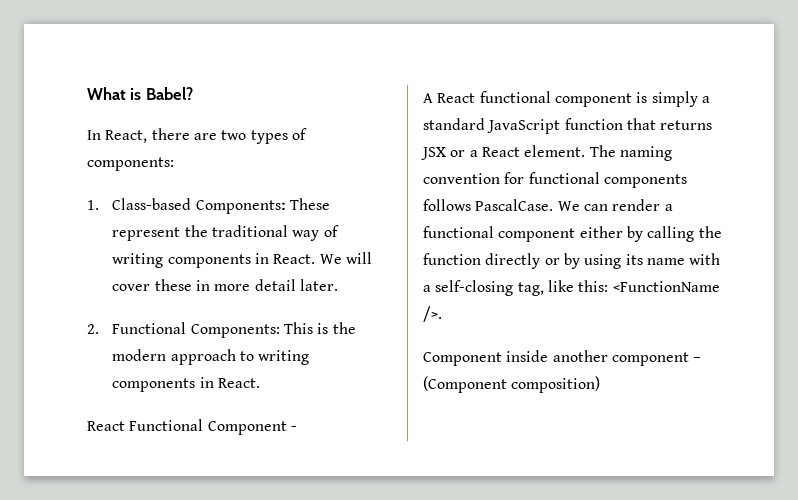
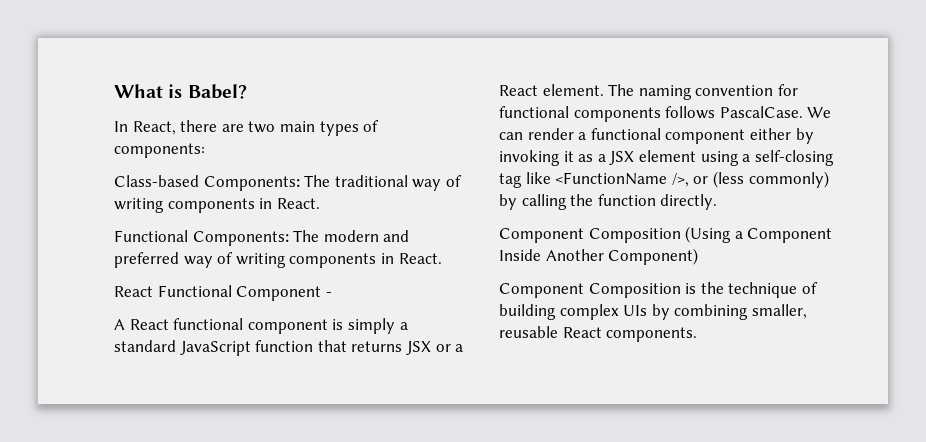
- In React, there are two types of components:
+ In React, there are two main types of components:
- 1. Class-based Components: These represent the traditional way of writing components in React. We will cover these in more detail later.
- 2. Functional Components: This is the modern approach to writing components in React.
+ Class-based Components: The traditional way of writing components in React.
+ Functional Components: The modern and preferred way of writing components in React.
- We can render a functional component either by calling the function directly or by using its name with a self-closing tag, like this: <FunctionName />.
- Component inside another component – (Component composition)
+ We can render a functional component either by invoking it as a JSX element using a self-closing tag like <FunctionName />, or (less commonly) by calling the function directly.
+ Component Composition (Using a Component Inside Another Component)
+ Component Composition is the technique of building complex UIs by combining smaller, reusable React components.

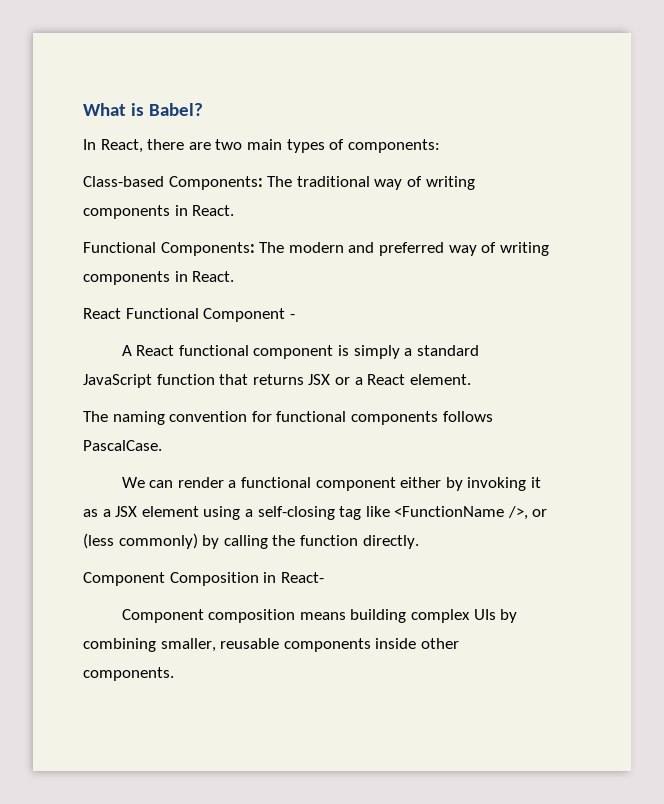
- A React functional component is simply a standard JavaScript function that returns JSX or a React element. The naming convention for functional components follows PascalCase. We can render a functional component either by invoking it as a JSX element using a self-closing tag like <FunctionName />, or (less commonly) by calling the function directly.
+ A React functional component is simply a standard JavaScript function that returns JSX or a React element.
+ The naming convention for functional components follows PascalCase.
+ We can render a functional component either by invoking it as a JSX element using a self-closing tag like <FunctionName />, or (less commonly) by calling the function directly.
- Component Composition (Using a Component Inside Another Component)
- Component Composition is the technique of building complex UIs by combining smaller, reusable React components.
+ Component Composition in React-
+ Component composition means building complex UIs by combining smaller, reusable components inside other components.

